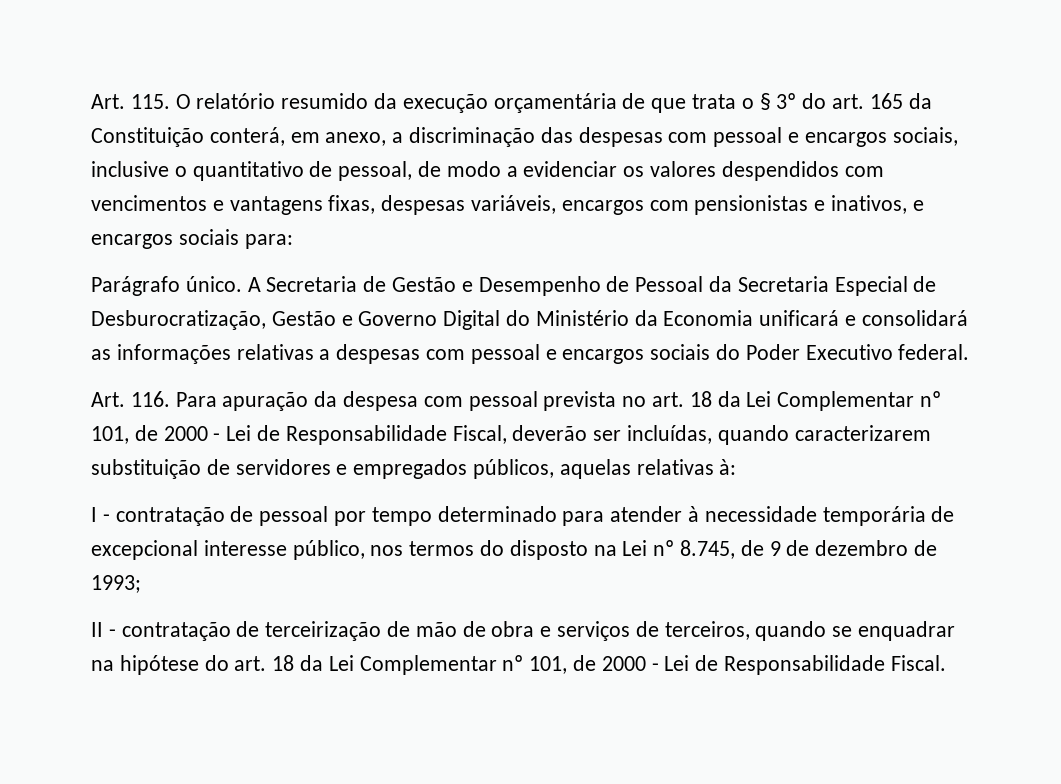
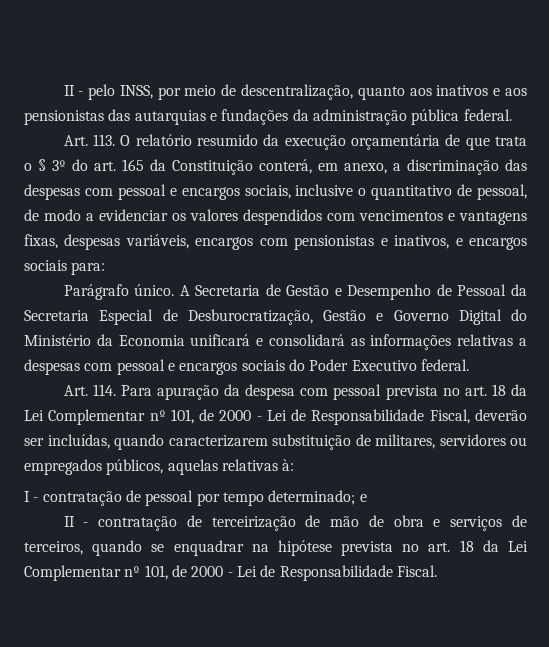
- Art. 115. O relatório resumido da execução orçamentária de que trata o § 3º do art. 165 da Constituição conterá, em anexo, a discriminação das despesas com pessoal e encargos sociais, inclusive o quantitativo de pessoal, de modo a evidenciar os valores despendidos com vencimentos e vantagens fixas, despesas variáveis, encargos com pensionistas e inativos, e encargos sociais para:
+ II - pelo INSS, por meio de descentralização, quanto aos inativos e aos pensionistas das autarquias e fundações da administração pública federal.
+ Art. 113. O relatório resumido da execução orçamentária de que trata o § 3º do art. 165 da Constituição conterá, em anexo, a discriminação das despesas com pessoal e encargos sociais, inclusive o quantitativo de pessoal, de modo a evidenciar os valores despendidos com vencimentos e vantagens fixas, despesas variáveis, encargos com pensionistas e inativos, e encargos sociais para:
- Art. 116. Para apuração da despesa com pessoal prevista no art. 18 da Lei Complementar nº 101, de 2000 - Lei de Responsabilidade Fiscal, deverão ser incluídas, quando caracterizarem substituição de servidores e empregados públicos, aquelas relativas à:
+ Art. 114. Para apuração da despesa com pessoal prevista no art. 18 da Lei Complementar nº 101, de 2000 - Lei de Responsabilidade Fiscal, deverão ser incluídas, quando caracterizarem substituição de militares, servidores ou empregados públicos, aquelas relativas à:
- I - contratação de pessoal por tempo determinado para atender à necessidade temporária de excepcional interesse público, nos termos do disposto na Lei nº 8.745, de 9 de dezembro de 1993;
+ I - contratação de pessoal por tempo determinado; e
- II - contratação de terceirização de mão de obra e serviços de terceiros, quando se enquadrar na hipótese do art. 18 da Lei Complementar nº 101, de 2000 - Lei de Responsabilidade Fiscal.
+ II - contratação de terceirização de mão de obra e serviços de terceiros, quando se enquadrar na hipótese prevista no art. 18 da Lei Complementar nº 101, de 2000 - Lei de Responsabilidade Fiscal.

